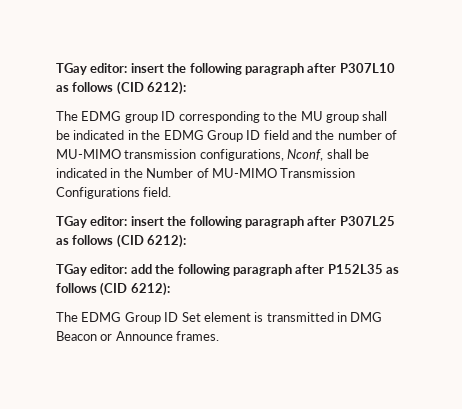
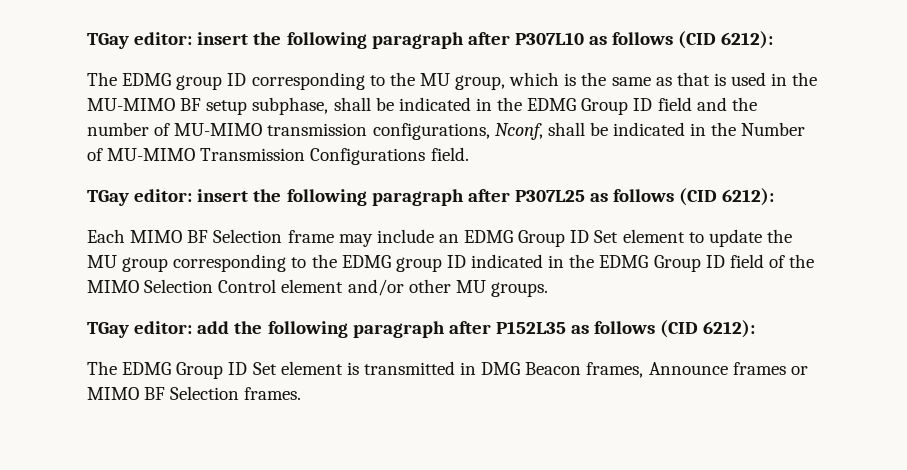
- The EDMG group ID corresponding to the MU group shall be indicated in the EDMG Group ID field and the number of MU-MIMO transmission configurations, Nconf, shall be indicated in the Number of MU-MIMO Transmission Configurations field.
+ The EDMG group ID corresponding to the MU group, which is the same as that is used in the MU-MIMO BF setup subphase, shall be indicated in the EDMG Group ID field and the number of MU-MIMO transmission configurations, Nconf, shall be indicated in the Number of MU-MIMO Transmission Configurations field.
+ Each MIMO BF Selection frame may include an EDMG Group ID Set element to update the MU group corresponding to the EDMG group ID indicated in the EDMG Group ID field of the MIMO Selection Control element and/or other MU groups.
- The EDMG Group ID Set element is transmitted in DMG Beacon or Announce frames.
+ The EDMG Group ID Set element is transmitted in DMG Beacon frames, Announce frames or MIMO BF Selection frames.

